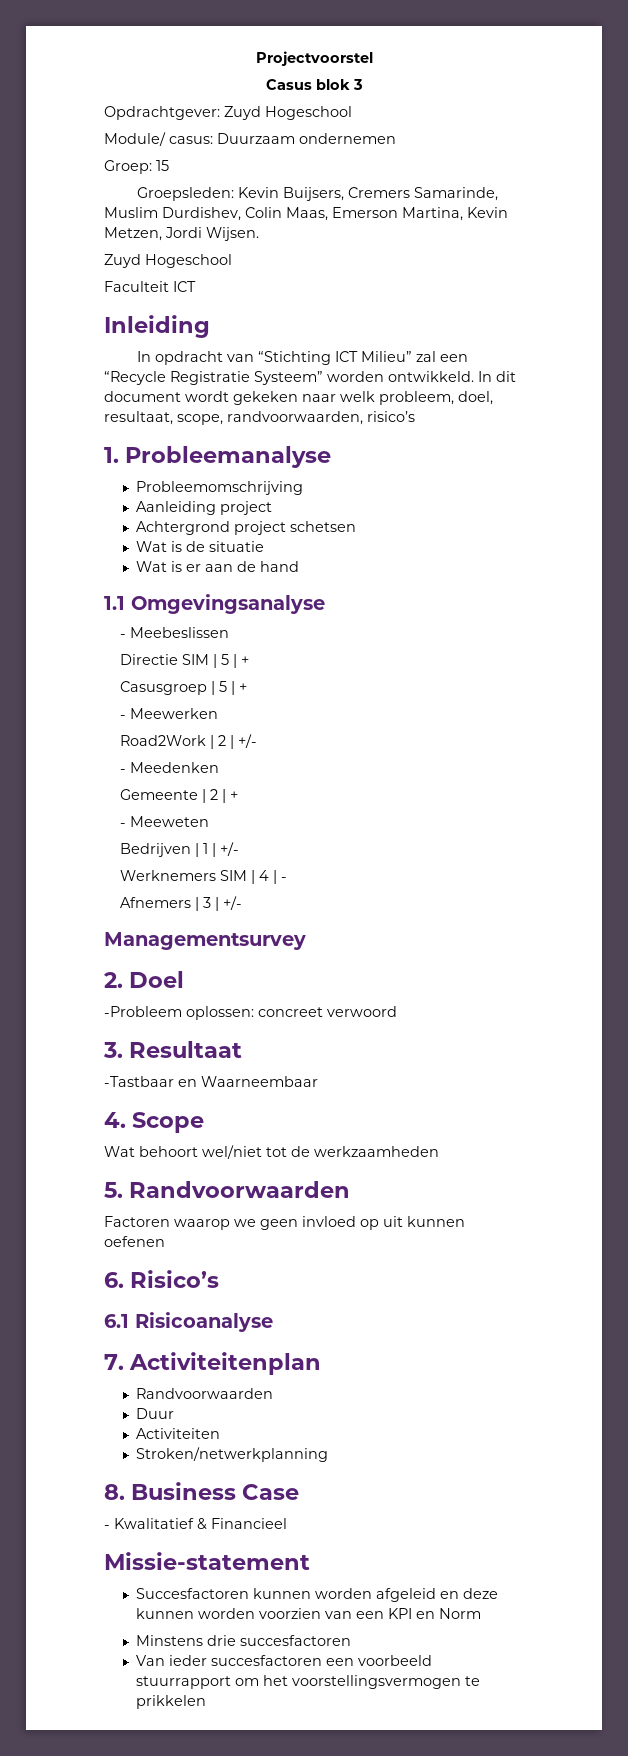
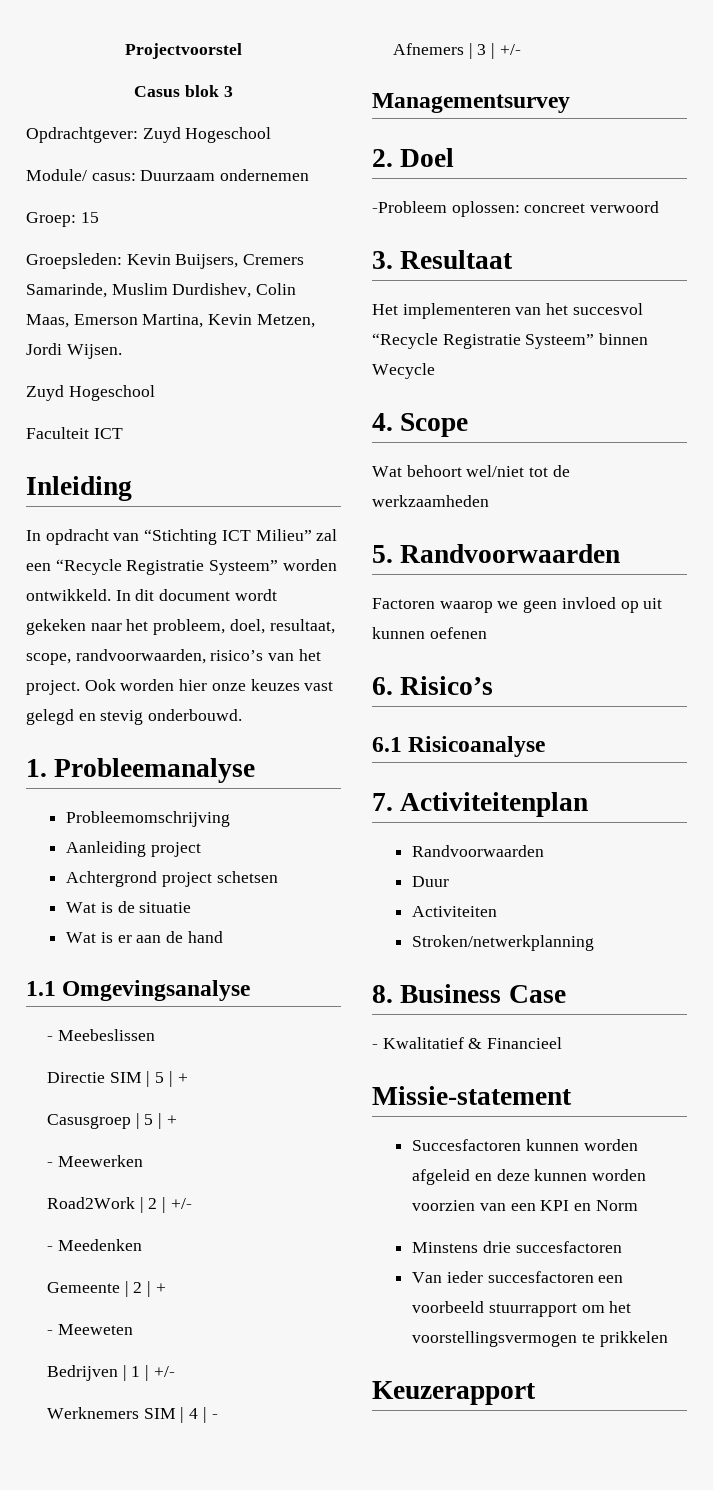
- In dit document wordt gekeken naar welk probleem, doel, resultaat, scope, randvoorwaarden, risico’s
+ In dit document wordt gekeken naar het probleem, doel, resultaat, scope, randvoorwaarden, risico’s van het project. Ook worden hier onze keuzes vast gelegd en stevig onderbouwd.
- -Tastbaar en Waarneembaar
+ Het implementeren van het succesvol “Recycle Registratie Systeem” binnen Wecycle
+ Keuzerapport

